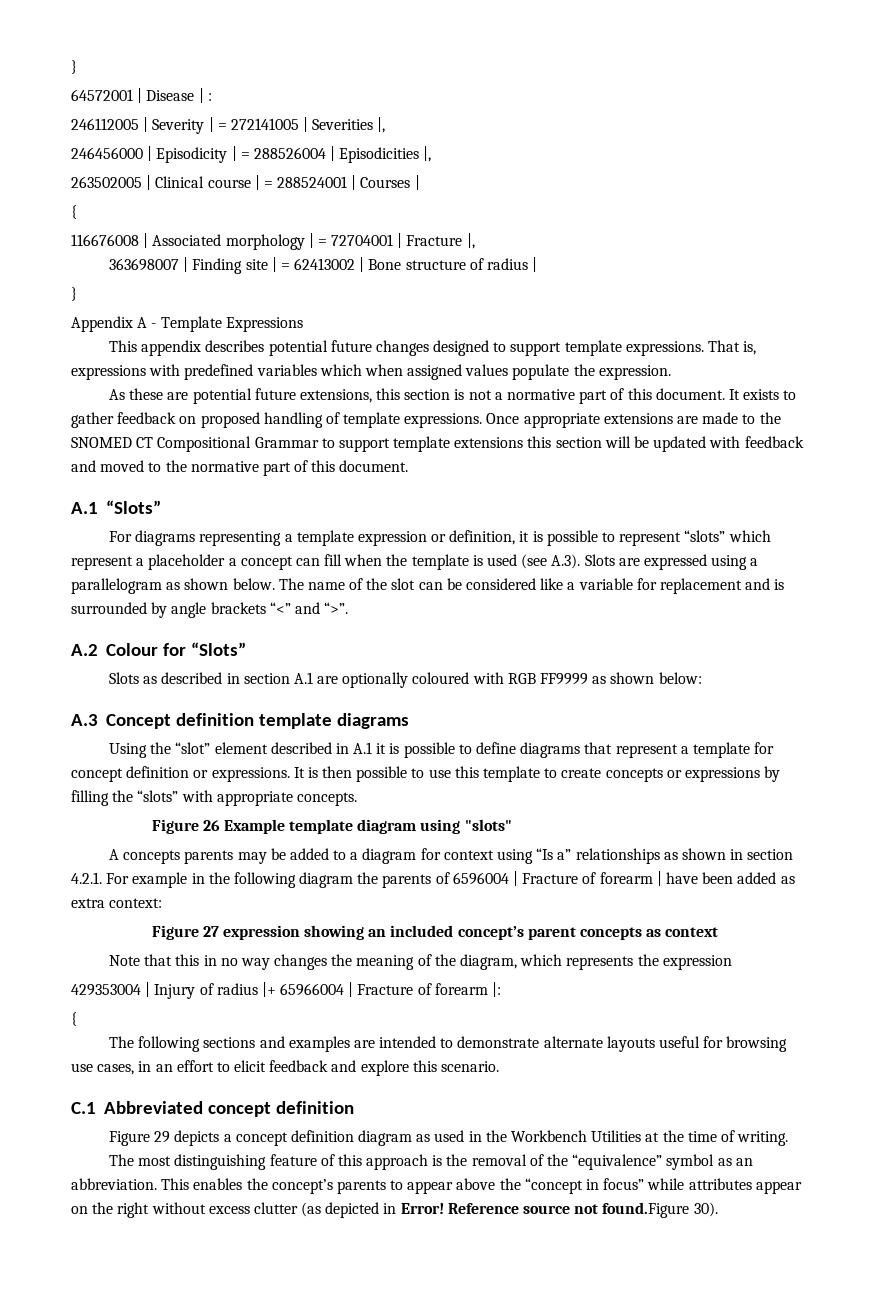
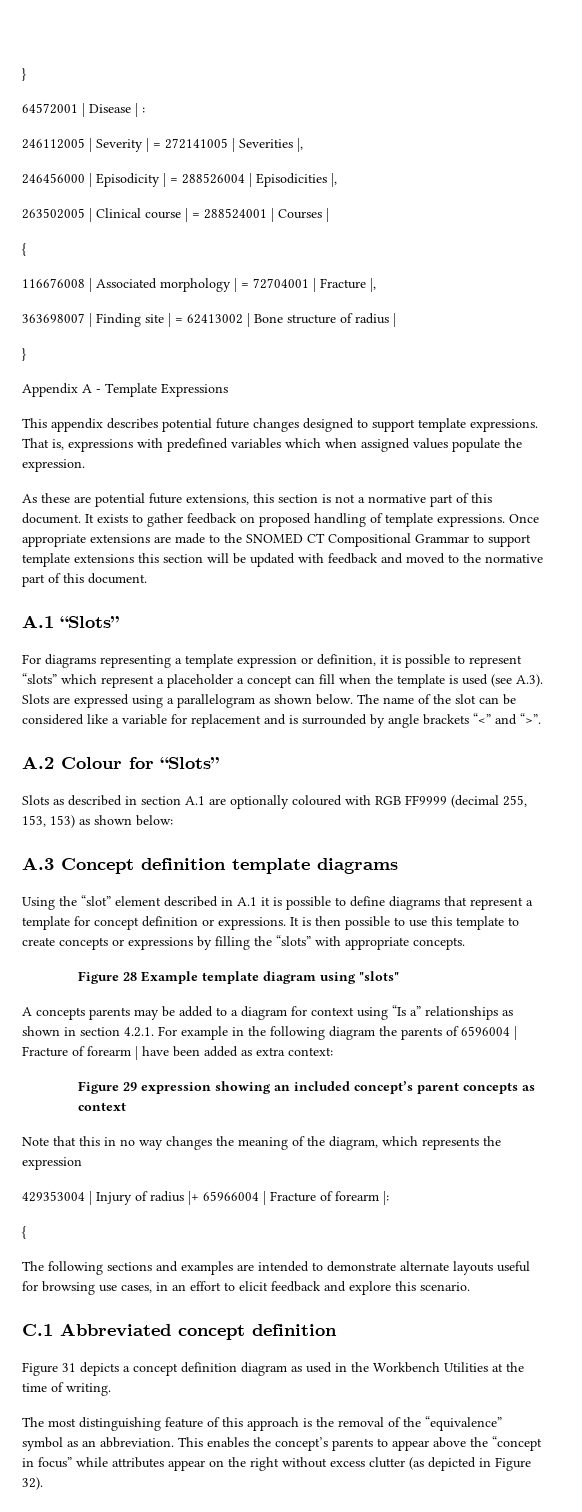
- Slots as described in section A.1 are optionally coloured with RGB FF9999 as shown below:
+ Slots as described in section A.1 are optionally coloured with RGB FF9999 (decimal 255, 153, 153) as shown below:
- Figure 26 Example template diagram using "slots"
+ Figure 28 Example template diagram using "slots"
- Figure 27 expression showing an included concept’s parent concepts as context
+ Figure 29 expression showing an included concept’s parent concepts as context
- Figure 29 depicts a concept definition diagram as used in the Workbench Utilities at the time of writing.
+ Figure 31 depicts a concept definition diagram as used in the Workbench Utilities at the time of writing.
- This enables the concept’s parents to appear above the “concept in focus” while attributes appear on the right without excess clutter (as depicted in Error! Reference source not found.Figure 30).
+ This enables the concept’s parents to appear above the “concept in focus” while attributes appear on the right without excess clutter (as depicted in Figure 32).

